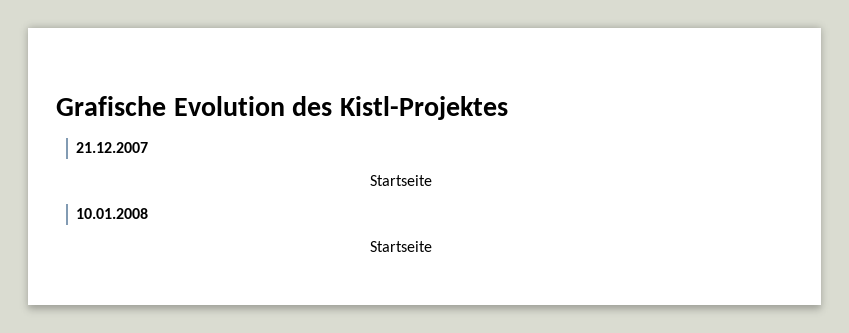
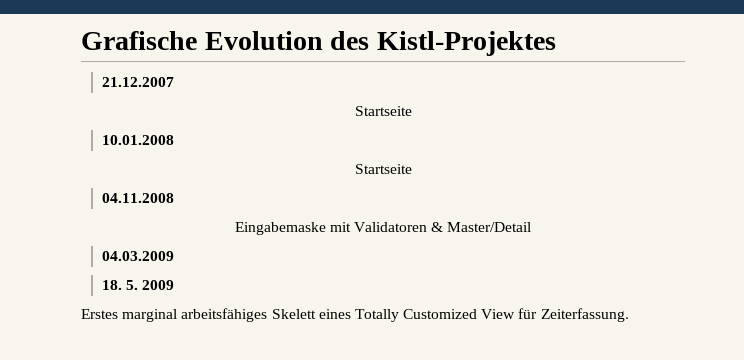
+ 04.11.2008
+ Eingabemaske mit Validatoren & Master/Detail
+ 04.03.2009
+ 18. 5. 2009
+ Erstes marginal arbeitsfähiges Skelett eines Totally Customized View für Zeiterfassung.

